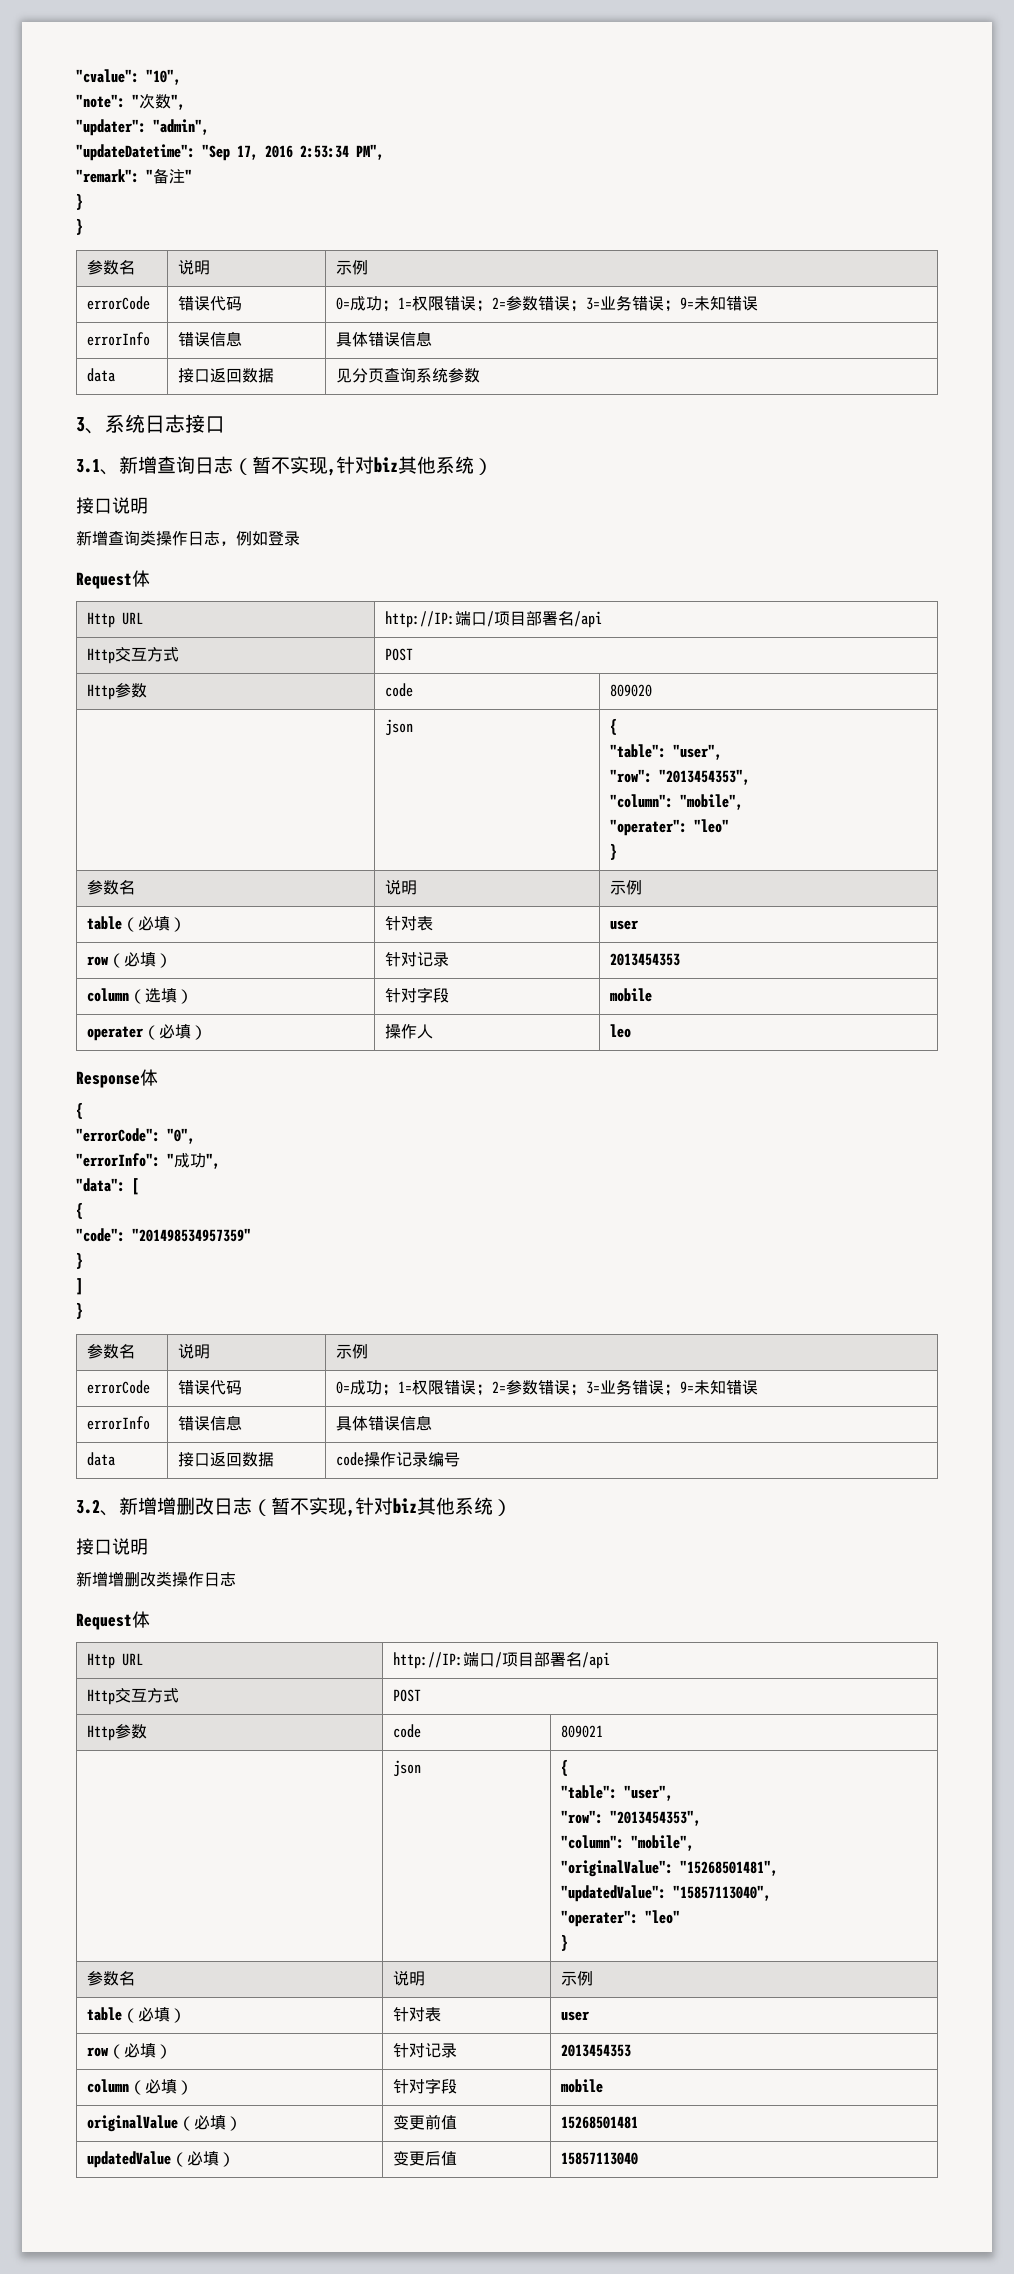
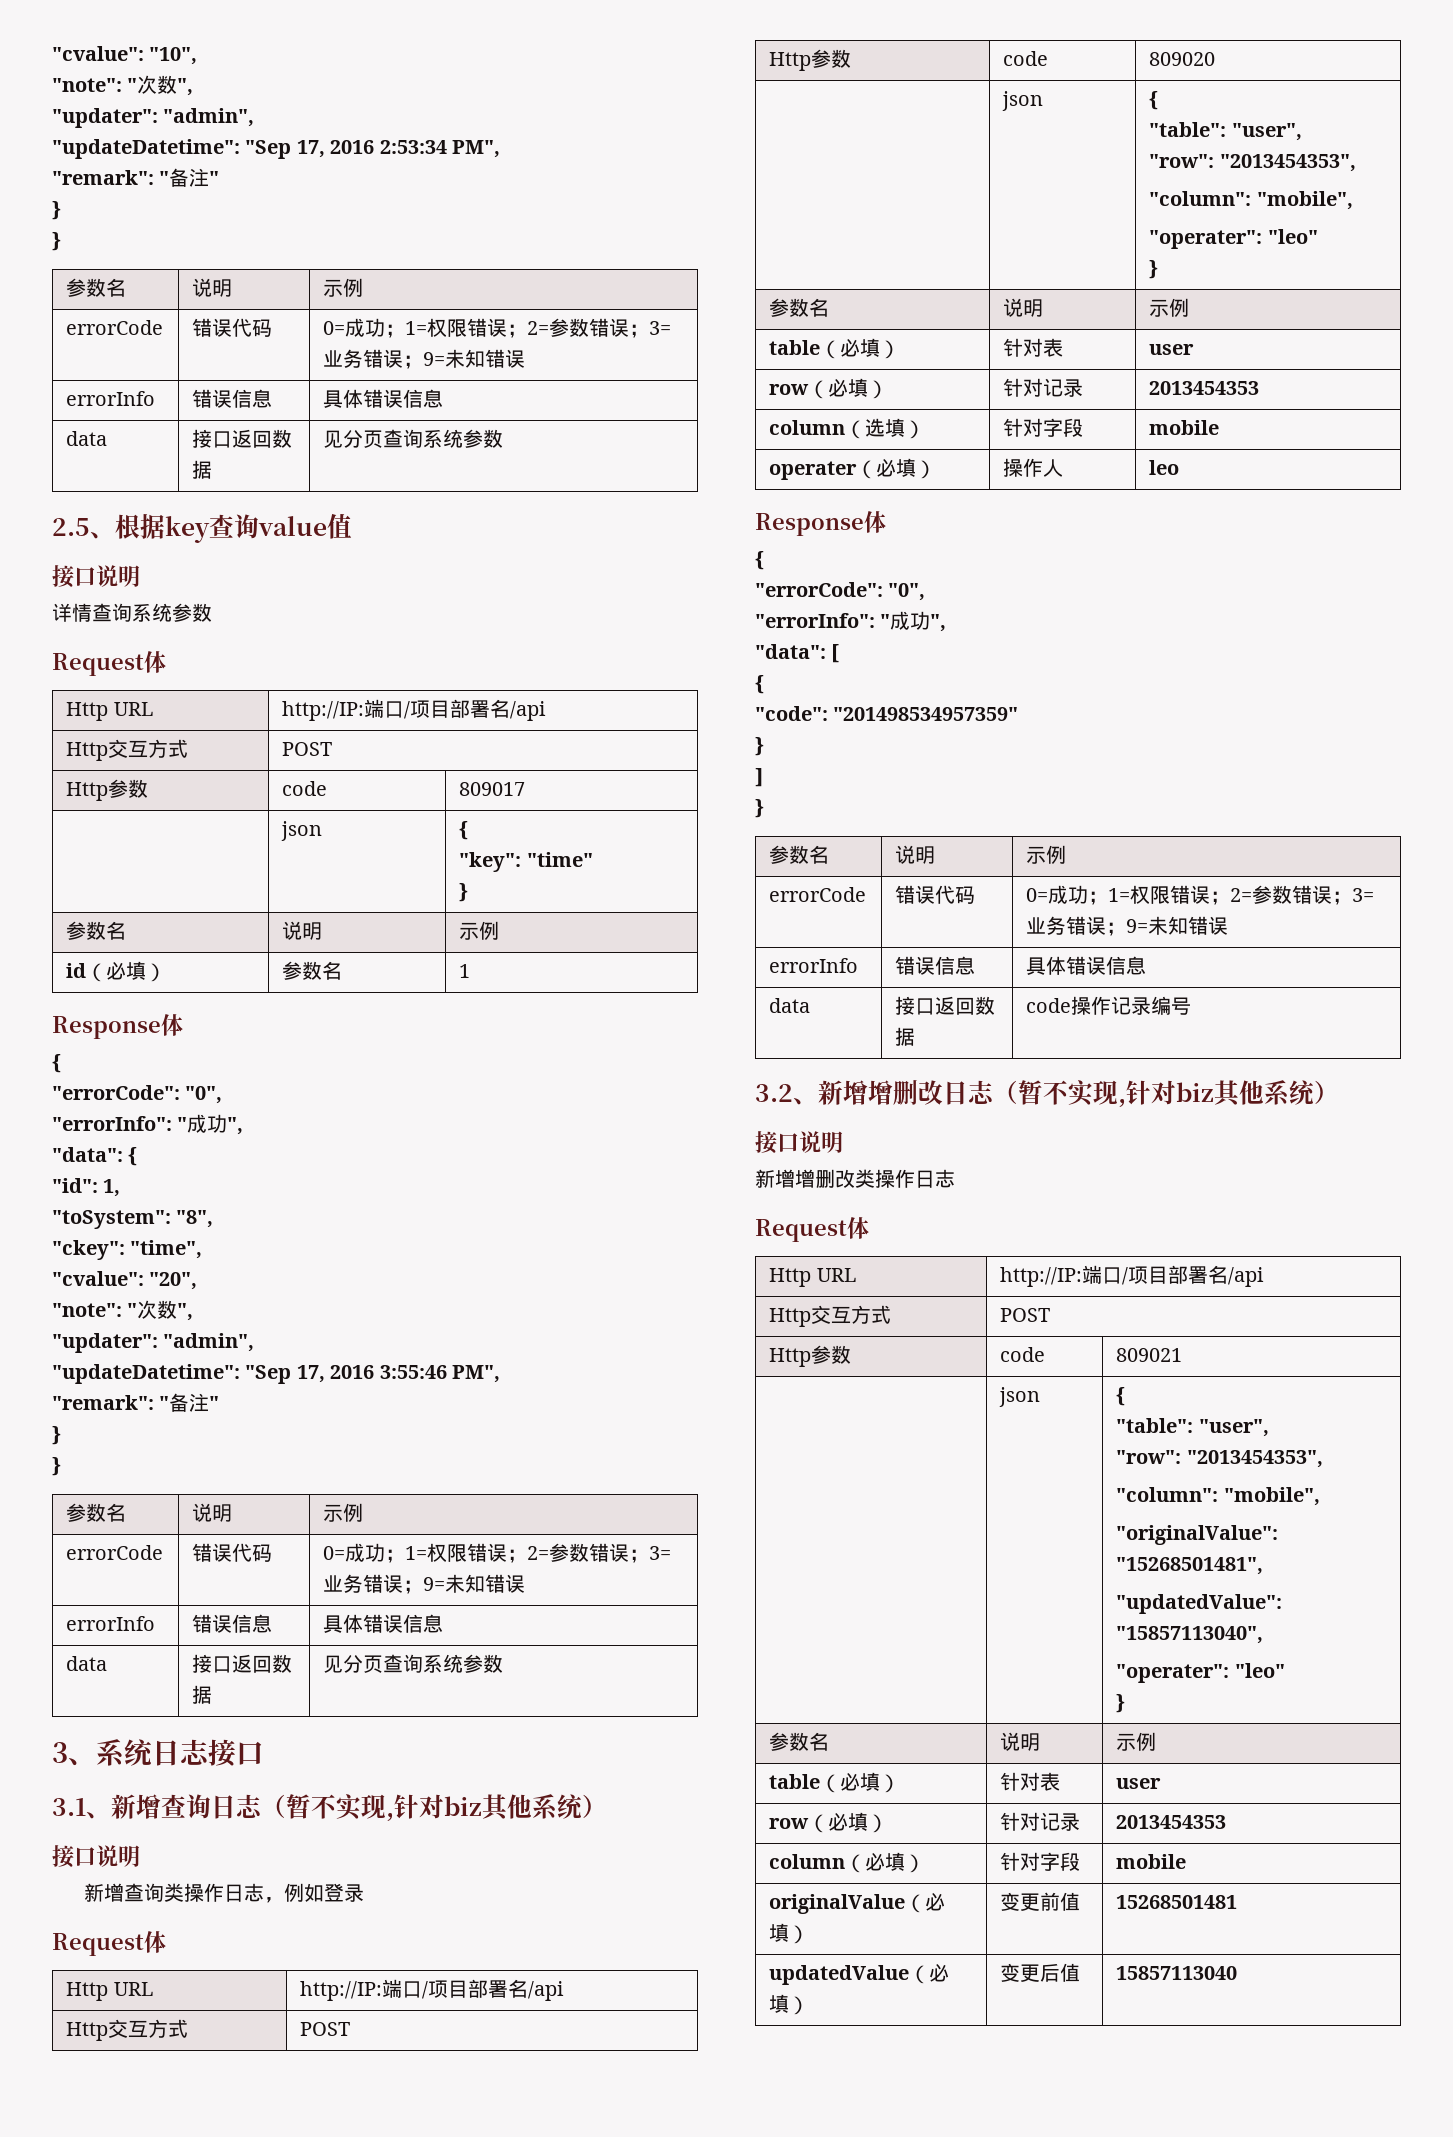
+ 2.5、根据key查询value值
+ 接口说明
+ 详情查询系统参数
+ Request体
+ Http URL | http://IP:端口/项目部署名/api
+ Http交互方式 | POST
+ Http参数 | code | 809017
+ | json | {
+ "key": "time"
+ }
+ 参数名 | 说明 | 示例
+ id（必填） | 参数名 | 1
+ Response体
+ {
+ "errorCode": "0",
+ "errorInfo": "成功",
+ "data": {
+ "id": 1,
+ "toSystem": "8",
+ "ckey": "time",
+ "cvalue": "20",
+ "note": "次数",
+ "updater": "admin",
+ "updateDatetime": "Sep 17, 2016 3:55:46 PM",
+ "remark": "备注"
+ }
+ }
+ 参数名 | 说明 | 示例
+ errorCode | 错误代码 | 0=成功；1=权限错误；2=参数错误；3=业务错误；9=未知错误
+ errorInfo | 错误信息 | 具体错误信息
+ data | 接口返回数据 | 见分页查询系统参数

